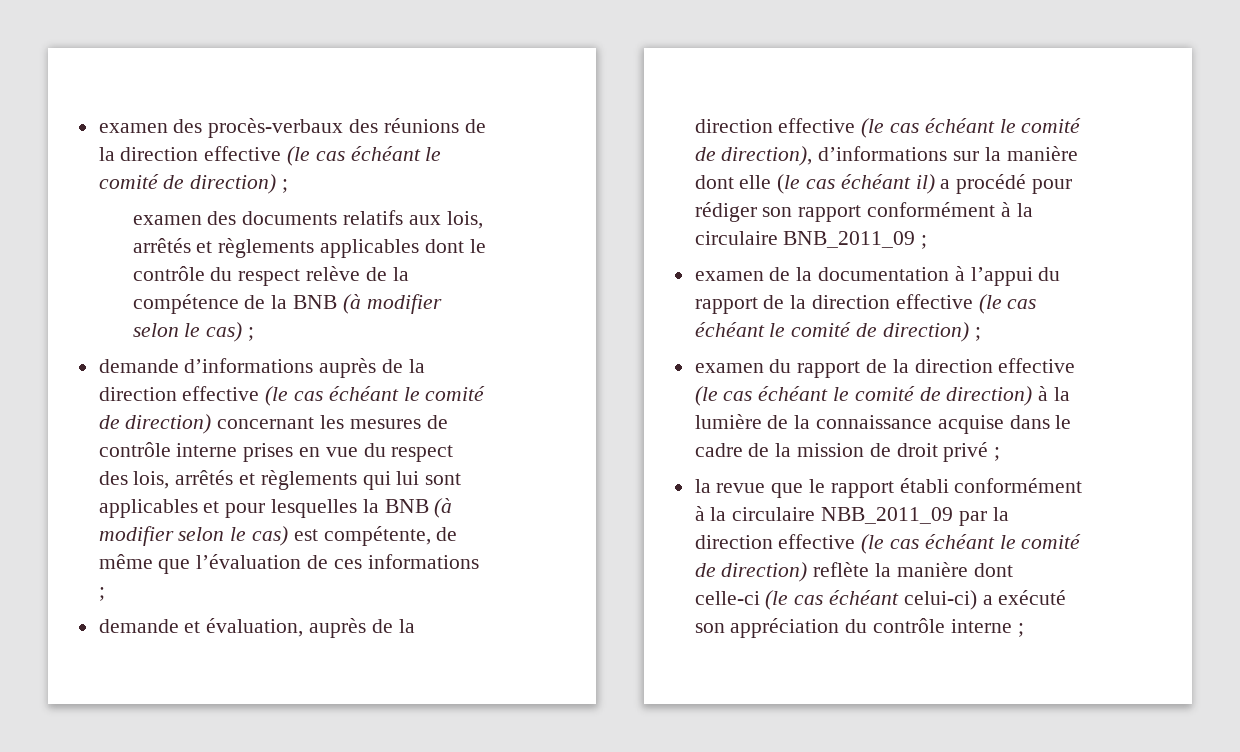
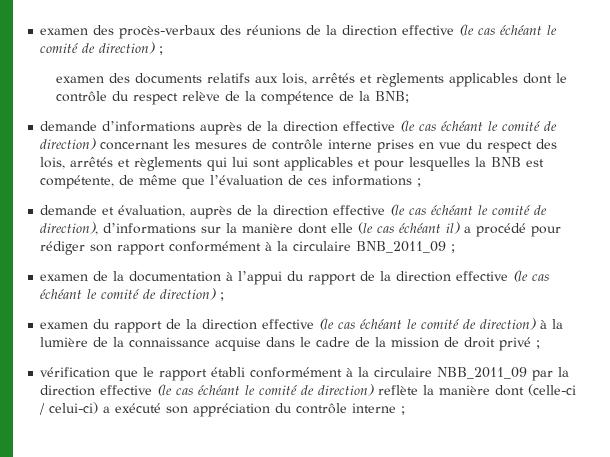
- examen des documents relatifs aux lois, arrêtés et règlements applicables dont le contrôle du respect relève de la compétence de la BNB (à modifier selon le cas) ;
+ examen des documents relatifs aux lois, arrêtés et règlements applicables dont le contrôle du respect relève de la compétence de la BNB;
- demande d’informations auprès de la direction effective (le cas échéant le comité de direction) concernant les mesures de contrôle interne prises en vue du respect des lois, arrêtés et règlements qui lui sont applicables et pour lesquelles la BNB (à modifier selon le cas) est compétente, de même que l’évaluation de ces informations ;
+ demande d’informations auprès de la direction effective (le cas échéant le comité de direction) concernant les mesures de contrôle interne prises en vue du respect des lois, arrêtés et règlements qui lui sont applicables et pour lesquelles la BNB est compétente, de même que l’évaluation de ces informations ;
- la revue que le rapport établi conformément à la circulaire NBB_2011_09 par la direction effective (le cas échéant le comité de direction) reflète la manière dont celle-ci (le cas échéant celui-ci) a exécuté son appréciation du contrôle interne ;
+ vérification que le rapport établi conformément à la circulaire NBB_2011_09 par la direction effective (le cas échéant le comité de direction) reflète la manière dont (celle-ci / celui-ci) a exécuté son appréciation du contrôle interne ;

